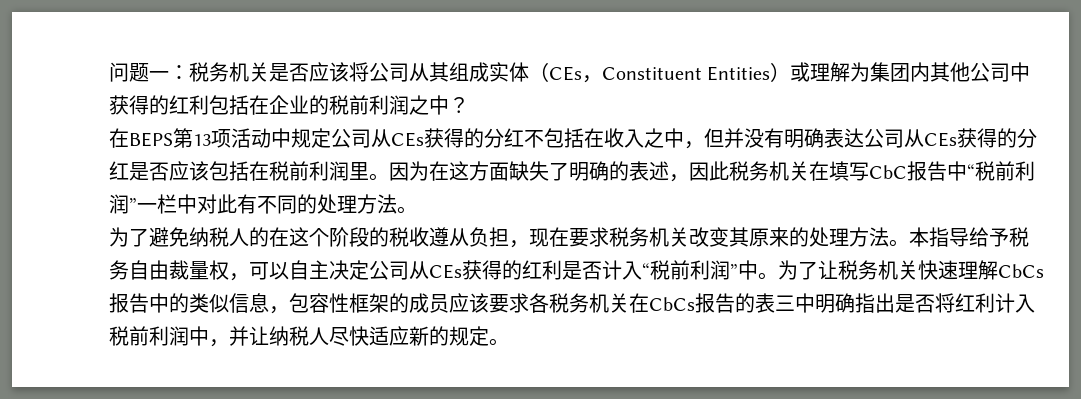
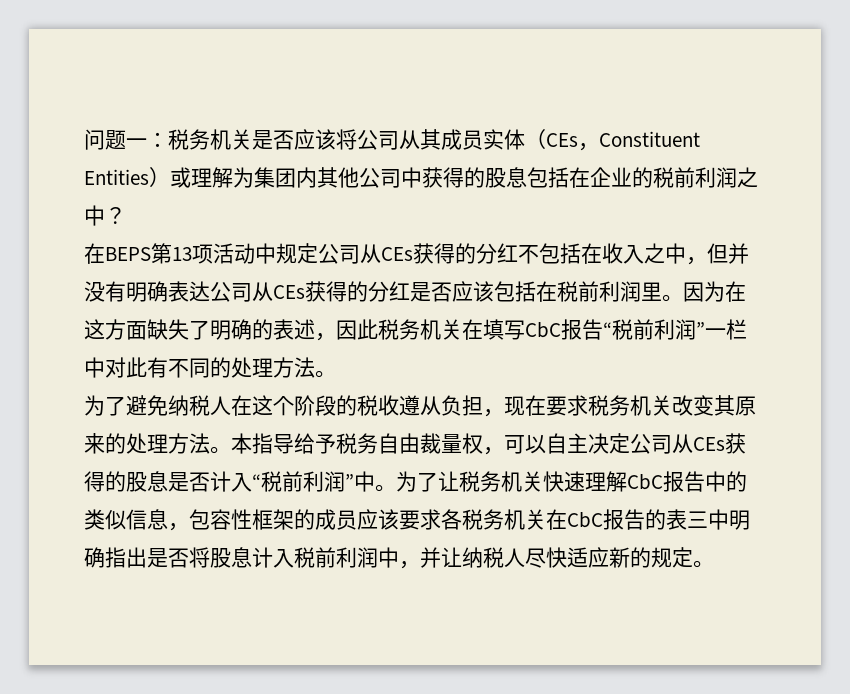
- 问题一：税务机关是否应该将公司从其组成实体（CEs，Constituent Entities）或理解为集团内其他公司中获得的红利包括在企业的税前利润之中？
+ 问题一：税务机关是否应该将公司从其成员实体（CEs，Constituent Entities）或理解为集团内其他公司中获得的股息包括在企业的税前利润之中？
- 因为在这方面缺失了明确的表述，因此税务机关在填写CbC报告中“税前利润”一栏中对此有不同的处理方法。
+ 因为在这方面缺失了明确的表述，因此税务机关在填写CbC报告“税前利润”一栏中对此有不同的处理方法。
- 为了避免纳税人的在这个阶段的税收遵从负担，现在要求税务机关改变其原来的处理方法。
+ 为了避免纳税人在这个阶段的税收遵从负担，现在要求税务机关改变其原来的处理方法。
- 本指导给予税务自由裁量权，可以自主决定公司从CEs获得的红利是否计入“税前利润”中。
+ 本指导给予税务自由裁量权，可以自主决定公司从CEs获得的股息是否计入“税前利润”中。
- 为了让税务机关快速理解CbCs报告中的类似信息，包容性框架的成员应该要求各税务机关在CbCs报告的表三中明确指出是否将红利计入税前利润中，并让纳税人尽快适应新的规定。
+ 为了让税务机关快速理解CbC报告中的类似信息，包容性框架的成员应该要求各税务机关在CbC报告的表三中明确指出是否将股息计入税前利润中，并让纳税人尽快适应新的规定。

